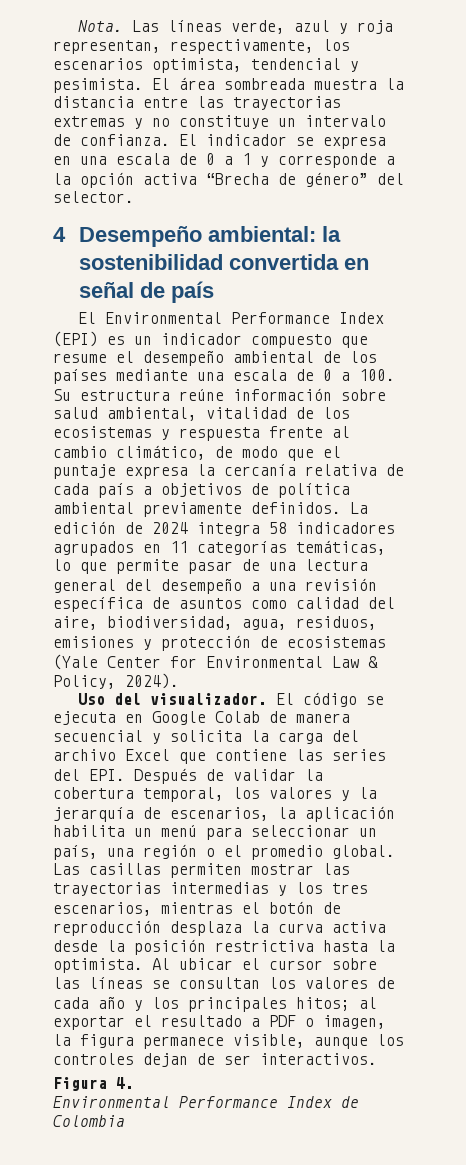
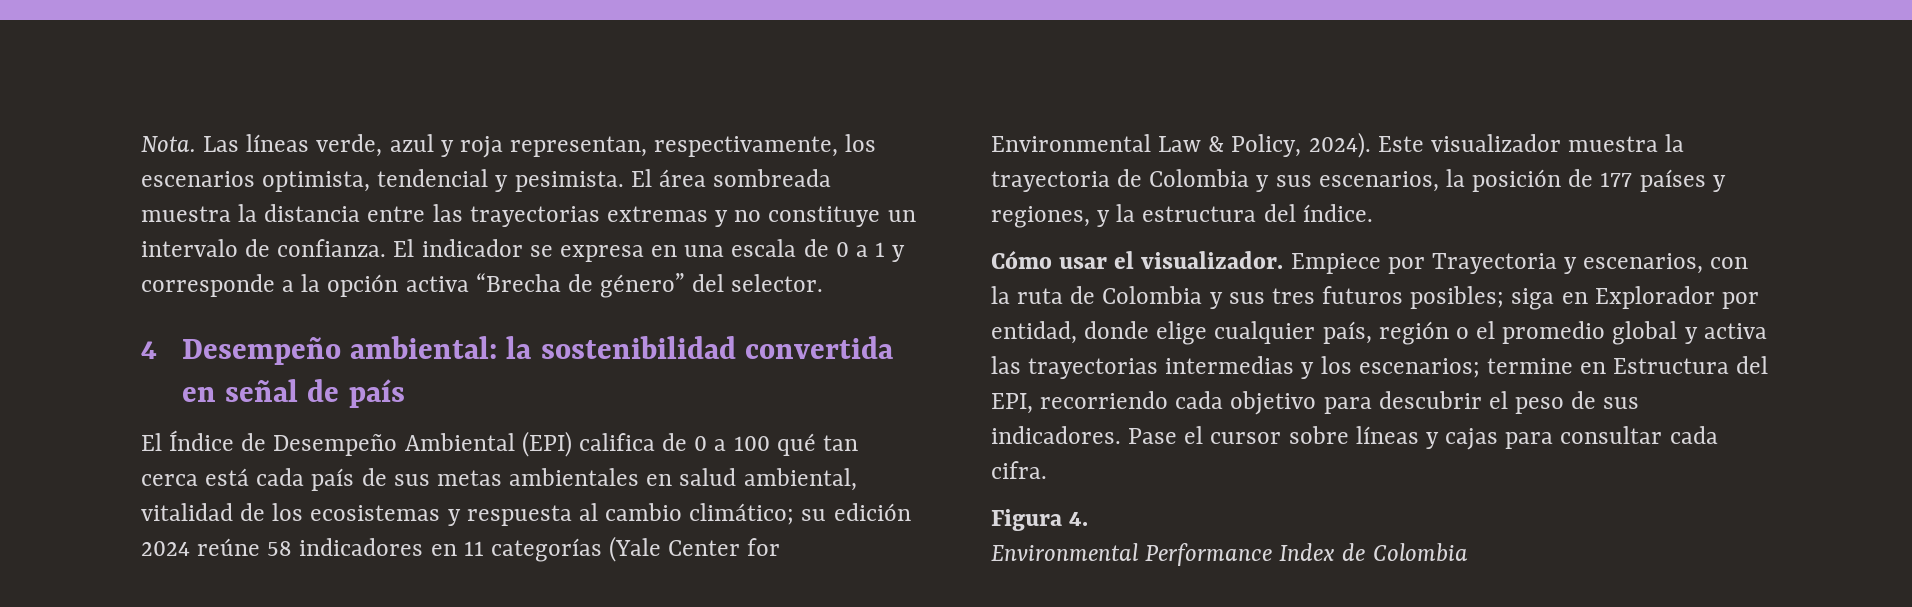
- El Environmental Performance Index (EPI) es un indicador compuesto que resume el desempeño ambiental de los países mediante una escala de 0 a 100. Su estructura reúne información sobre salud ambiental, vitalidad de los ecosistemas y respuesta frente al cambio climático, de modo que el puntaje expresa la cercanía relativa de cada país a objetivos de política ambiental previamente definidos. La edición de 2024 integra 58 indicadores agrupados en 11 categorías temáticas, lo que permite pasar de una lectura general del desempeño a una revisión específica de asuntos como calidad del aire, biodiversidad, agua, residuos, emisiones y protección de ecosistemas (Yale Center for Environmental Law & Policy, 2024).
- Uso del visualizador. El código se ejecuta en Google Colab de manera secuencial y solicita la carga del archivo Excel que contiene las series del EPI. Después de validar la cobertura temporal, los valores y la jerarquía de escenarios, la aplicación habilita un menú para seleccionar un país, una región o el promedio global. Las casillas permiten mostrar las trayectorias intermedias y los tres escenarios, mientras el botón de reproducción desplaza la curva activa desde la posición restrictiva hasta la optimista. Al ubicar el cursor sobre las líneas se consultan los valores de cada año y los principales hitos; al exportar el resultado a PDF o imagen, la figura permanece visible, aunque los controles dejan de ser interactivos.
+ El Índice de Desempeño Ambiental (EPI) califica de 0 a 100 qué tan cerca está cada país de sus metas ambientales en salud ambiental, vitalidad de los ecosistemas y respuesta al cambio climático; su edición 2024 reúne 58 indicadores en 11 categorías (Yale Center for Environmental Law & Policy, 2024). Este visualizador muestra la trayectoria de Colombia y sus escenarios, la posición de 177 países y regiones, y la estructura del índice.
+ Cómo usar el visualizador. Empiece por Trayectoria y escenarios, con la ruta de Colombia y sus tres futuros posibles; siga en Explorador por entidad, donde elige cualquier país, región o el promedio global y activa las trayectorias intermedias y los escenarios; termine en Estructura del EPI, recorriendo cada objetivo para descubrir el peso de sus indicadores. Pase el cursor sobre líneas y cajas para consultar cada cifra.

